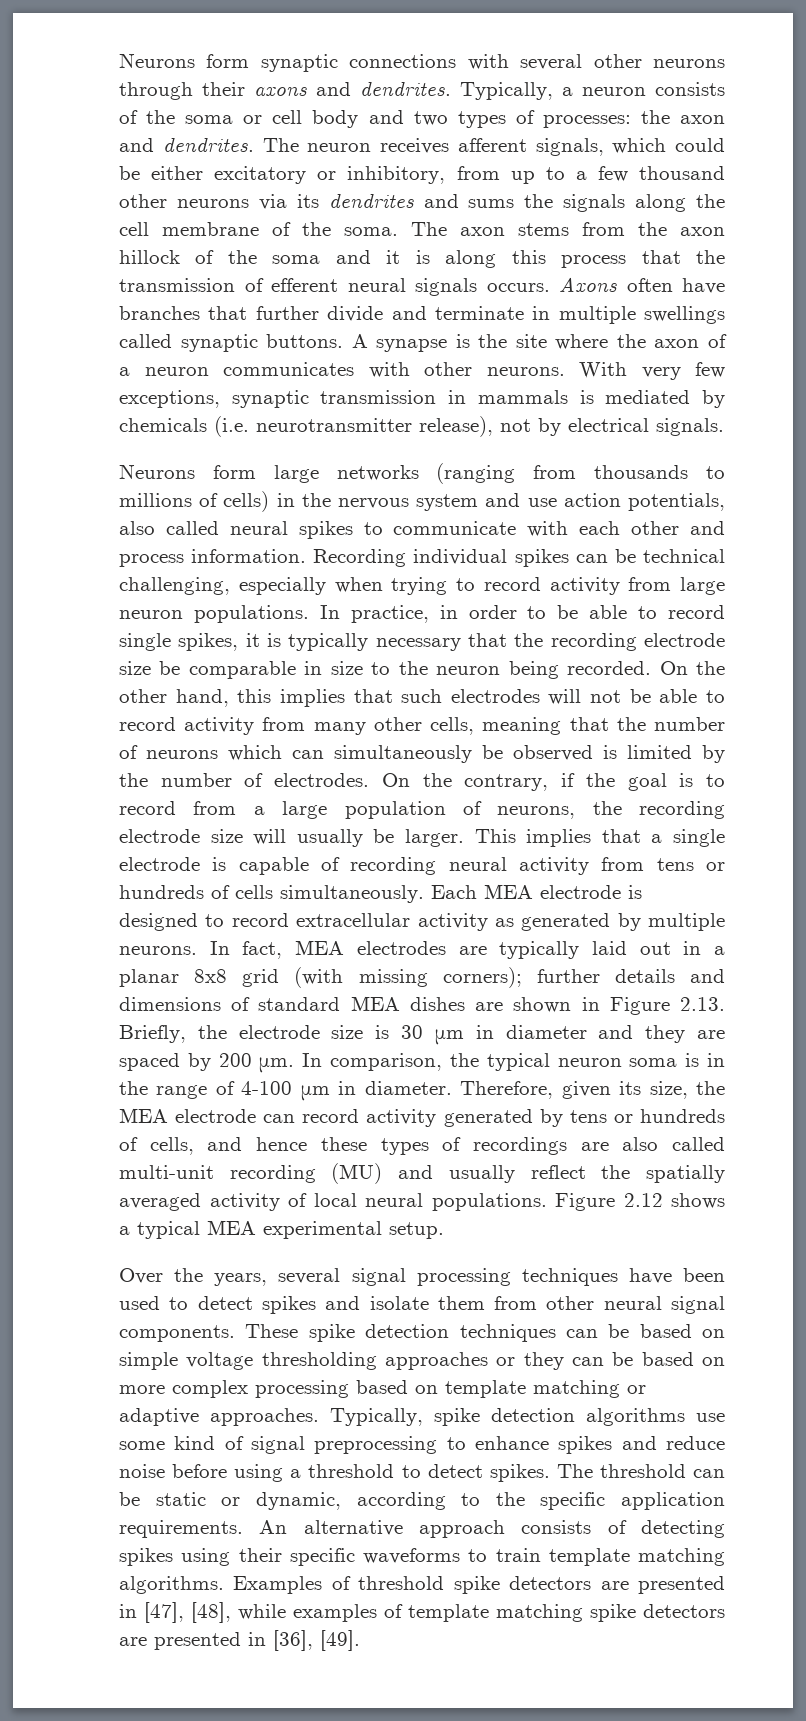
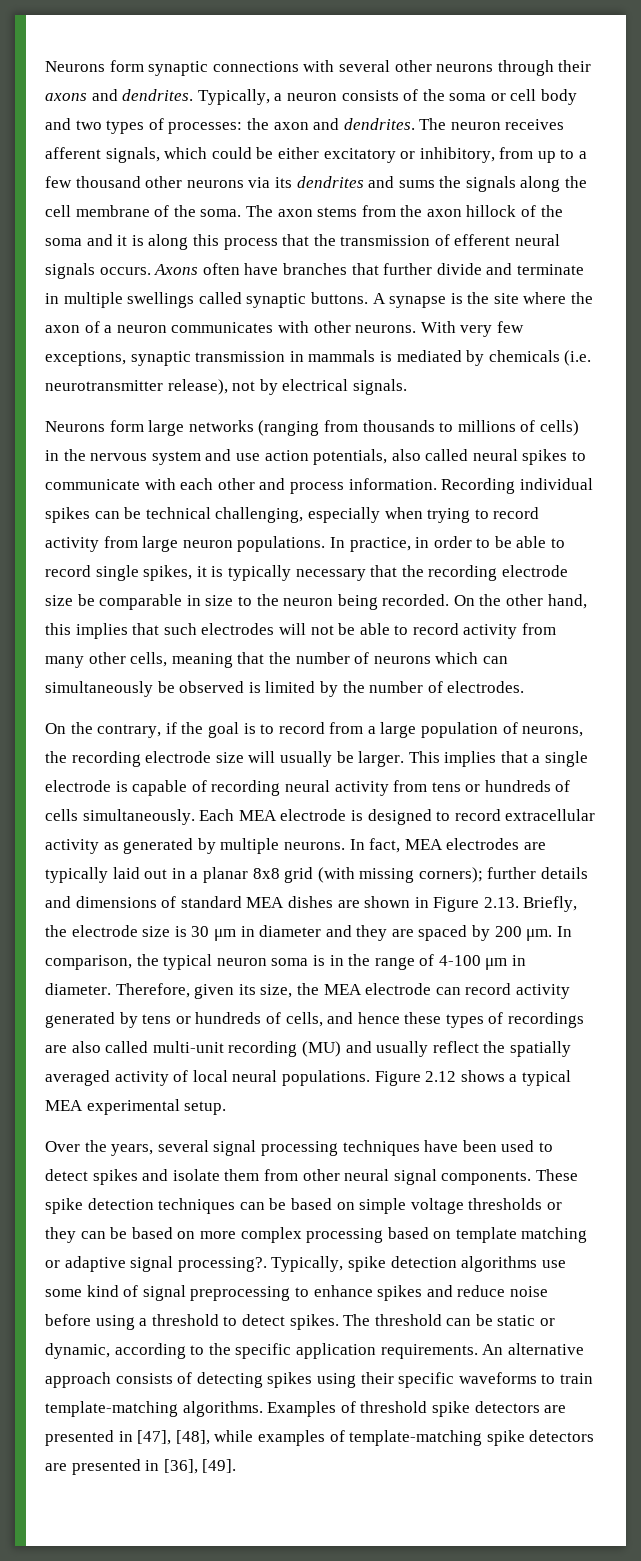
- On the other hand, this implies that such electrodes will not be able to record activity from many other cells, meaning that the number of neurons which can simultaneously be observed is limited by the number of electrodes. On the contrary, if the goal is to record from a large population of neurons, the recording electrode size will usually be larger.
+ On the other hand, this implies that such electrodes will not be able to record activity from many other cells, meaning that the number of neurons which can simultaneously be observed is limited by the number of electrodes.
+ On the contrary, if the goal is to record from a large population of neurons, the recording electrode size will usually be larger.
- These spike detection techniques can be based on simple voltage thresholding approaches or they can be based on more complex processing based on template matching or adaptive approaches.
+ These spike detection techniques can be based on simple voltage thresholds or they can be based on more complex processing based on template matching or adaptive signal processing?.
- An alternative approach consists of detecting spikes using their specific waveforms to train template matching algorithms.
+ An alternative approach consists of detecting spikes using their specific waveforms to train template-matching algorithms.
- Examples of threshold spike detectors are presented in [47], [48], while examples of template matching spike detectors are presented in [36], [49].
+ Examples of threshold spike detectors are presented in [47], [48], while examples of template-matching spike detectors are presented in [36], [49].

